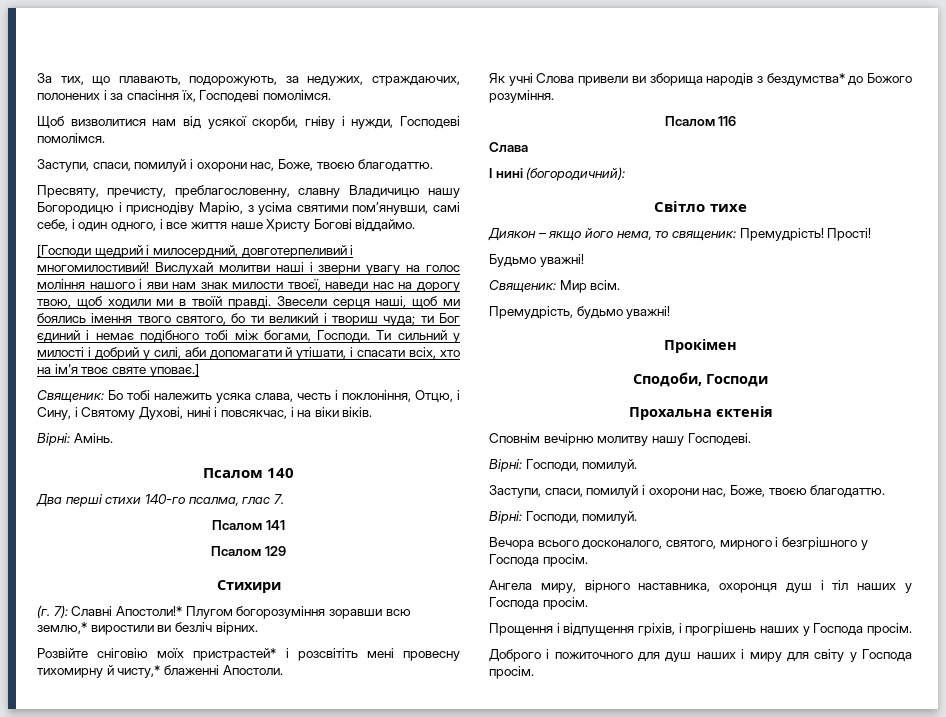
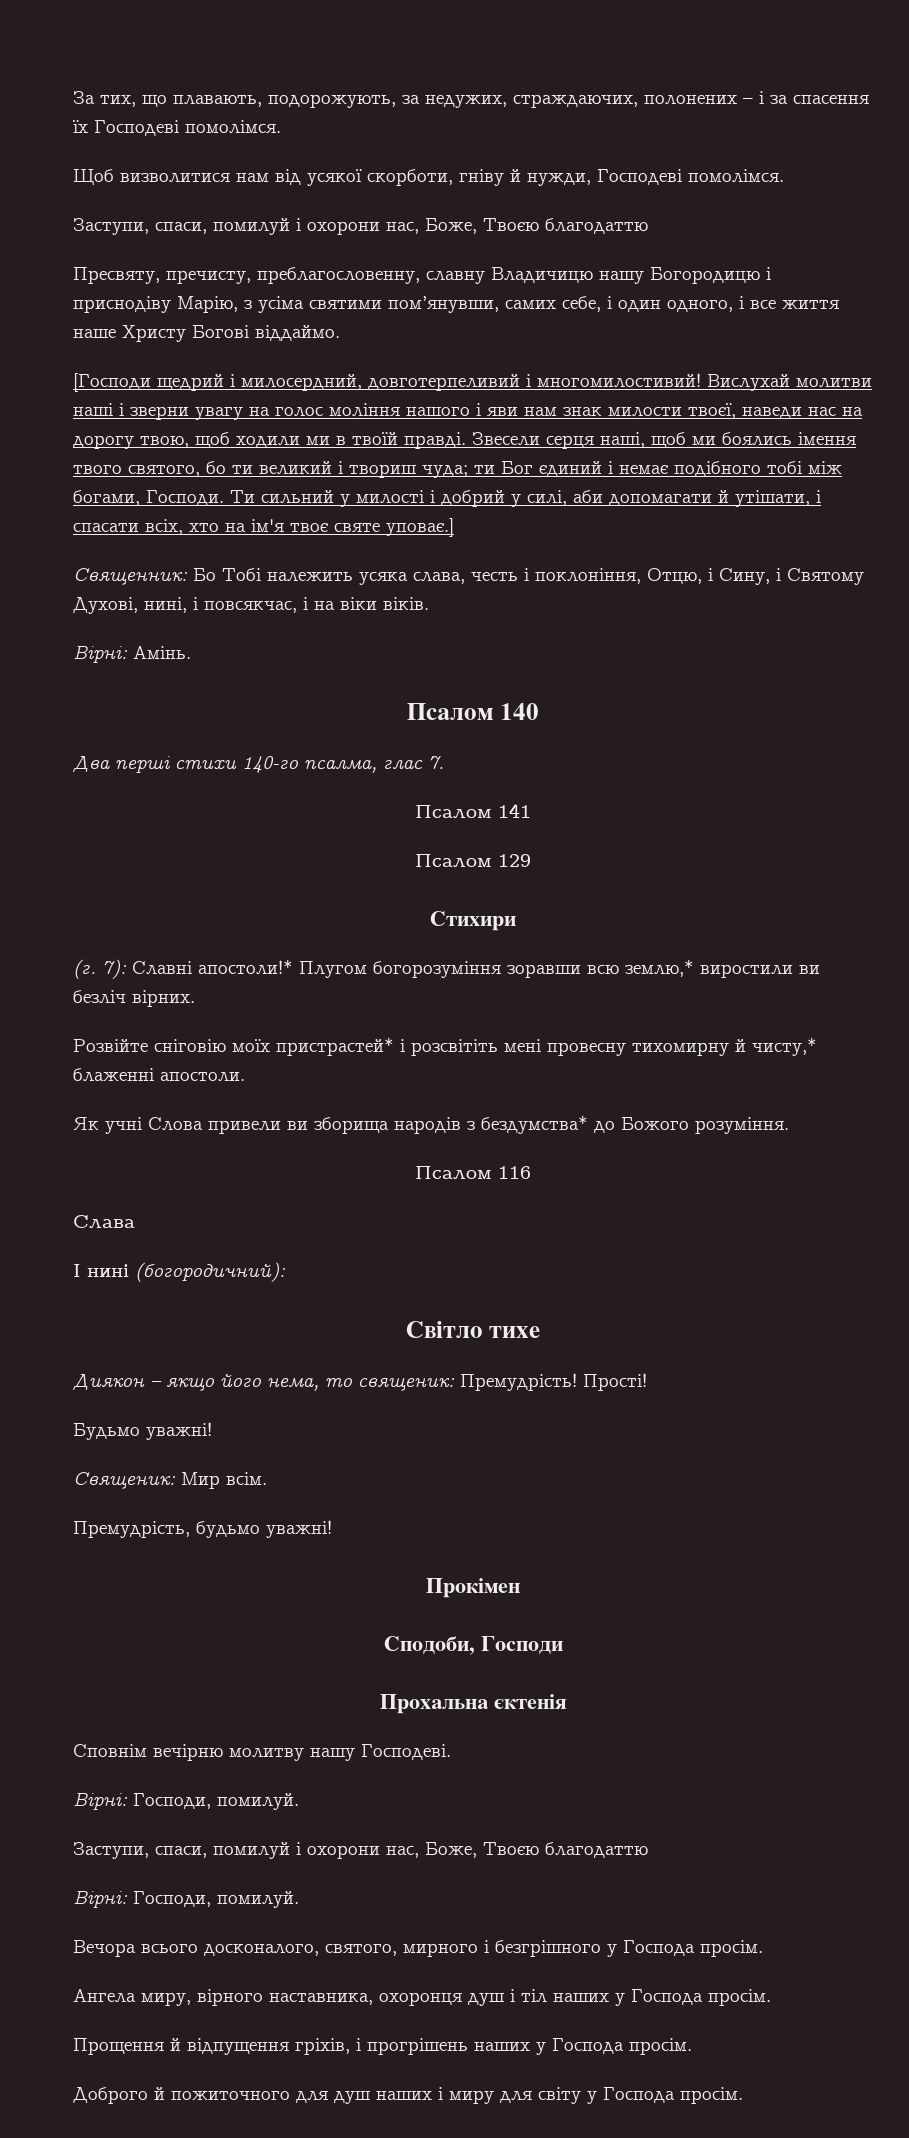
- За тих, що плавають, подорожують, за недужих, страждаючих, полонених і за спасіння їх, Господеві помолімся.
+ За тих, що плавають, подорожують, за недужих, страждаючих, полонених – і за спасення їх Господеві помолімся.
- Щоб визволитися нам від усякої скорби, гніву і нужди, Господеві помолімся.
- Заступи, спаси, помилуй і охорони нас, Боже, твоєю благодаттю.
+ Щоб визволитися нам від усякої скорботи, гніву й нужди, Господеві помолімся.
+ Заступи, спаси, помилуй і охорони нас, Боже, Твоєю благодаттю
- Пресвяту, пречисту, преблагословенну, славну Владичицю нашу Богородицю і приснодіву Марію, з усіма святими пом’янувши, самі себе, і один одного, і все життя наше Христу Богові віддаймо.
+ Пресвяту, пречисту, преблагословенну, славну Владичицю нашу Богородицю і приснодіву Марію, з усіма святими пом’янувши, самих себе, і один одного, і все життя наше Христу Богові віддаймо.
- Священик: Бо тобі належить усяка слава, честь і поклоніння, Отцю, і Сину, і Святому Духові, нині і повсякчас, і на віки віків.
+ Священник: Бо Тобі належить усяка слава, честь і поклоніння, Отцю, і Сину, і Святому Духові, нині, і повсякчас, і на віки віків.
- (г. 7): Славні Апостоли!* Плугом богорозуміння зоравши всю землю,* виростили ви безліч вірних.
+ (г. 7): Славні апостоли!* Плугом богорозуміння зоравши всю землю,* виростили ви безліч вірних.
- Розвійте сніговію моїх пристрастей* і розсвітіть мені провесну тихомирну й чисту,* блаженні Апостоли.
+ Розвійте сніговію моїх пристрастей* і розсвітіть мені провесну тихомирну й чисту,* блаженні апостоли.
  Сповнім вечірню молитву нашу Господеві.
  Вірні: Господи, помилуй.
- Заступи, спаси, помилуй і охорони нас, Боже, твоєю благодаттю.
+ Заступи, спаси, помилуй і охорони нас, Боже, Твоєю благодаттю
- Прощення і відпущення гріхів, і прогрішень наших у Господа просім.
+ Прощення й відпущення гріхів, і прогрішень наших у Господа просім.
- Доброго і пожиточного для душ наших і миру для світу у Господа просім.
+ Доброго й пожиточного для душ наших і миру для світу у Господа просім.

